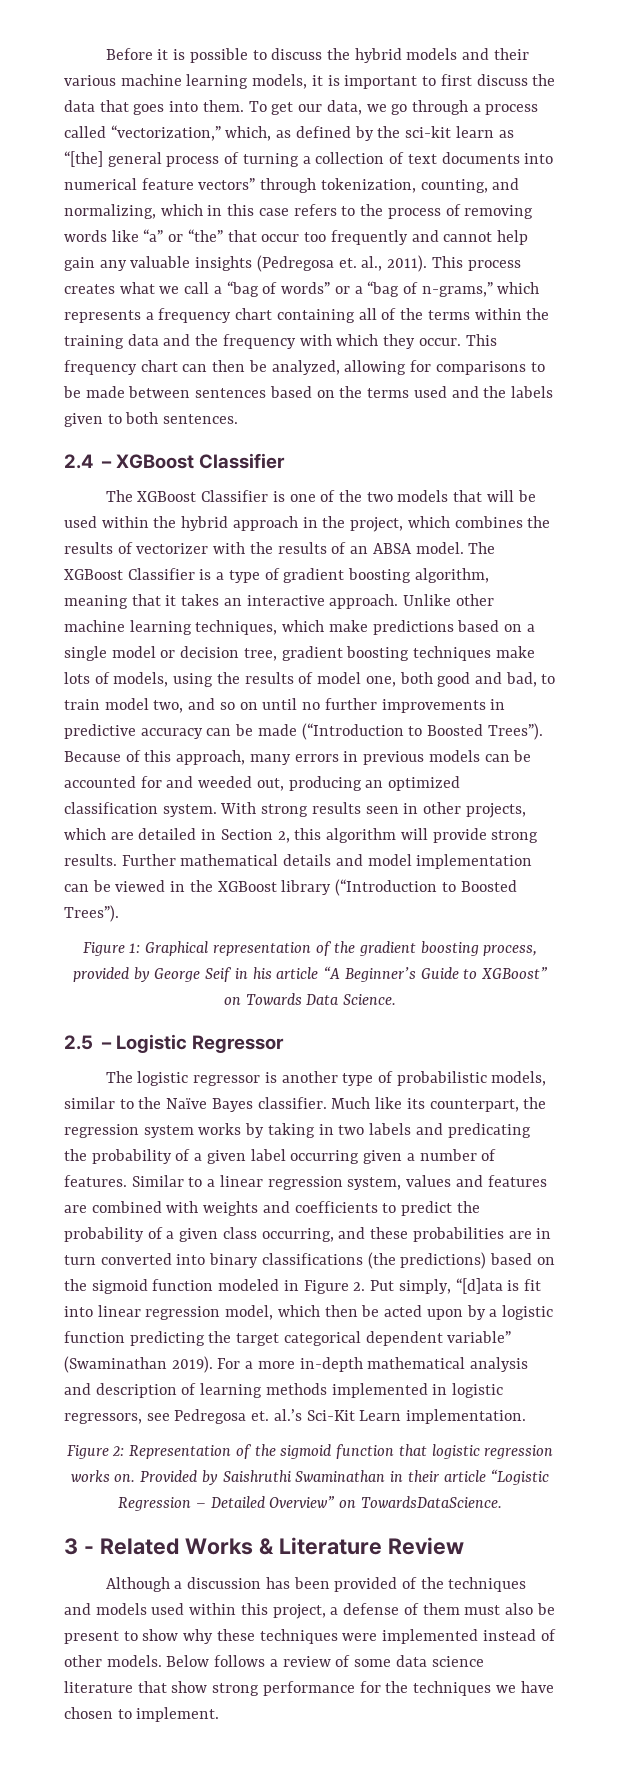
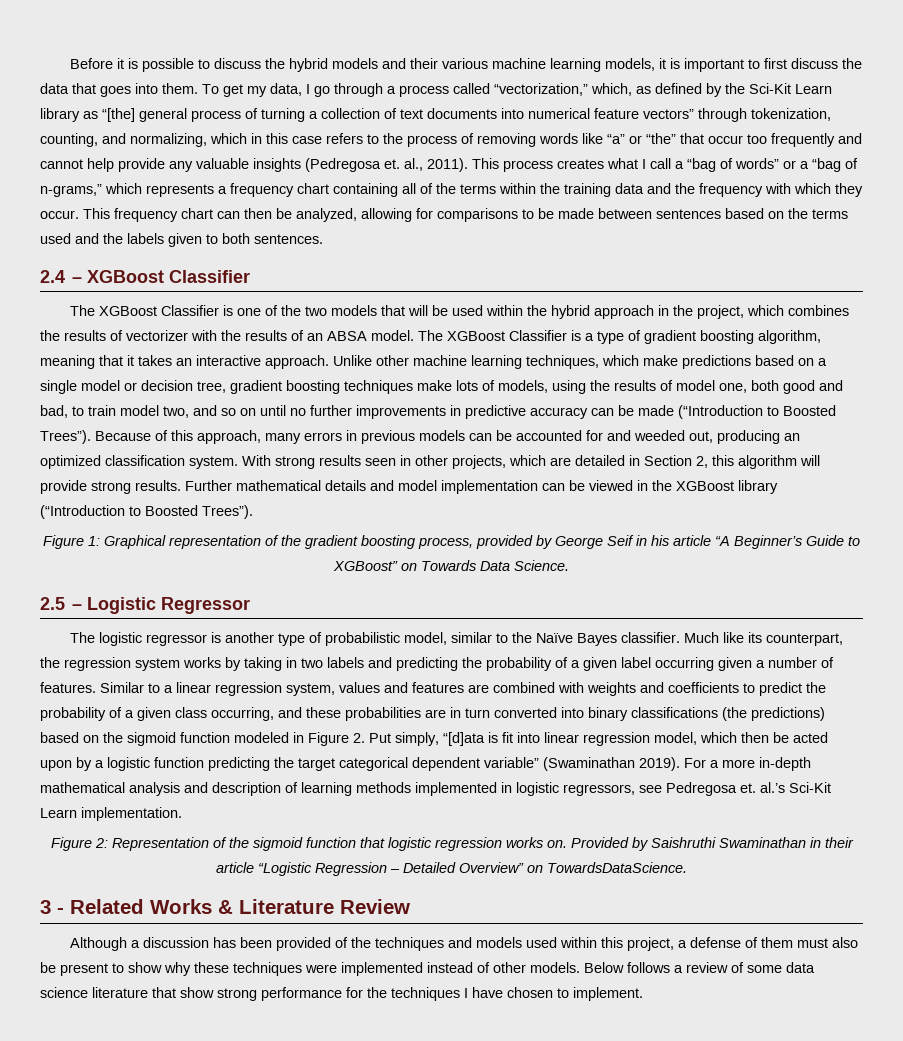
- To get our data, we go through a process called “vectorization,” which, as defined by the sci-kit learn as “[the] general process of turning a collection of text documents into numerical feature vectors” through tokenization, counting, and normalizing, which in this case refers to the process of removing words like “a” or “the” that occur too frequently and cannot help gain any valuable insights (Pedregosa et. al., 2011).
+ To get my data, I go through a process called “vectorization,” which, as defined by the Sci-Kit Learn library as “[the] general process of turning a collection of text documents into numerical feature vectors” through tokenization, counting, and normalizing, which in this case refers to the process of removing words like “a” or “the” that occur too frequently and cannot help provide any valuable insights (Pedregosa et. al., 2011).
- This process creates what we call a “bag of words” or a “bag of n-grams,” which represents a frequency chart containing all of the terms within the training data and the frequency with which they occur.
+ This process creates what I call a “bag of words” or a “bag of n-grams,” which represents a frequency chart containing all of the terms within the training data and the frequency with which they occur.
- The logistic regressor is another type of probabilistic models, similar to the Naïve Bayes classifier.
+ The logistic regressor is another type of probabilistic model, similar to the Naïve Bayes classifier.
- Much like its counterpart, the regression system works by taking in two labels and predicating the probability of a given label occurring given a number of features.
+ Much like its counterpart, the regression system works by taking in two labels and predicting the probability of a given label occurring given a number of features.
- Below follows a review of some data science literature that show strong performance for the techniques we have chosen to implement.
+ Below follows a review of some data science literature that show strong performance for the techniques I have chosen to implement.

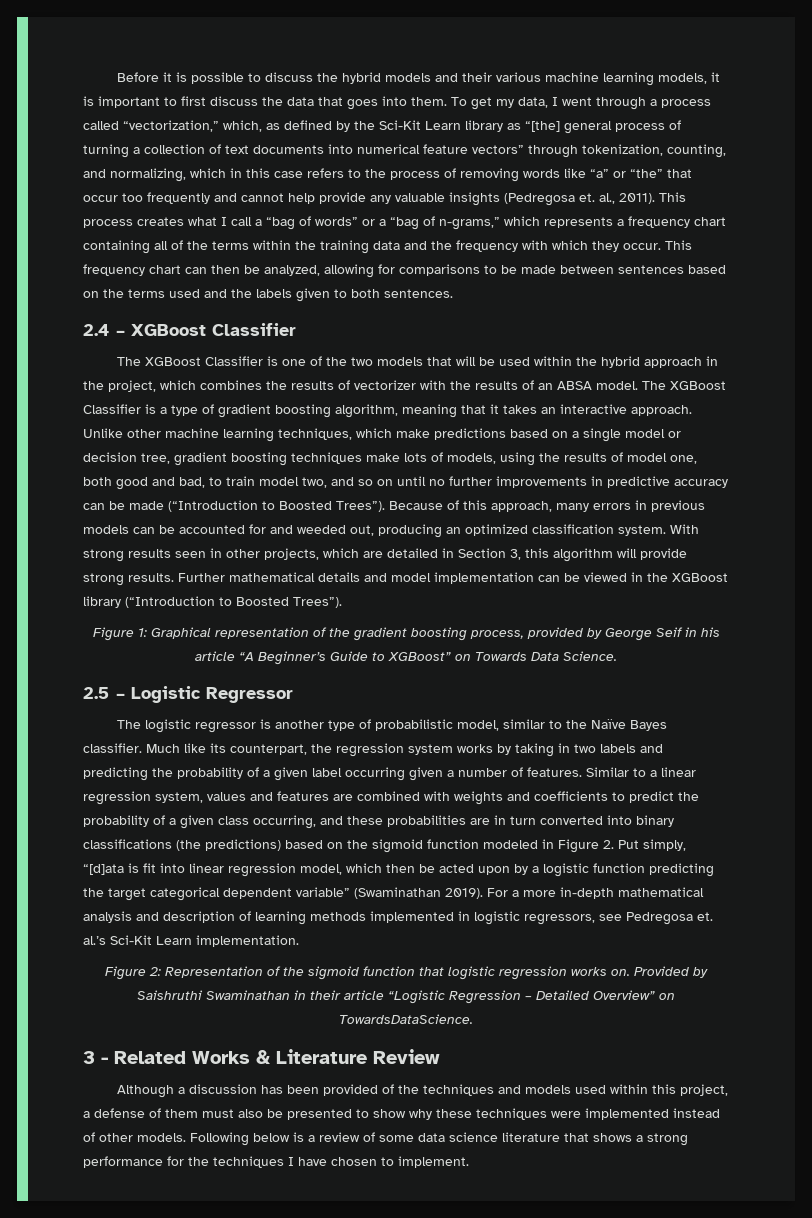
- To get my data, I go through a process called “vectorization,” which, as defined by the Sci-Kit Learn library as “[the] general process of turning a collection of text documents into numerical feature vectors” through tokenization, counting, and normalizing, which in this case refers to the process of removing words like “a” or “the” that occur too frequently and cannot help provide any valuable insights (Pedregosa et. al., 2011).
+ To get my data, I went through a process called “vectorization,” which, as defined by the Sci-Kit Learn library as “[the] general process of turning a collection of text documents into numerical feature vectors” through tokenization, counting, and normalizing, which in this case refers to the process of removing words like “a” or “the” that occur too frequently and cannot help provide any valuable insights (Pedregosa et. al., 2011).
- With strong results seen in other projects, which are detailed in Section 2, this algorithm will provide strong results.
+ With strong results seen in other projects, which are detailed in Section 3, this algorithm will provide strong results.
- Although a discussion has been provided of the techniques and models used within this project, a defense of them must also be present to show why these techniques were implemented instead of other models.
+ Although a discussion has been provided of the techniques and models used within this project, a defense of them must also be presented to show why these techniques were implemented instead of other models.
- Below follows a review of some data science literature that show strong performance for the techniques I have chosen to implement.
+ Following below is a review of some data science literature that shows a strong performance for the techniques I have chosen to implement.

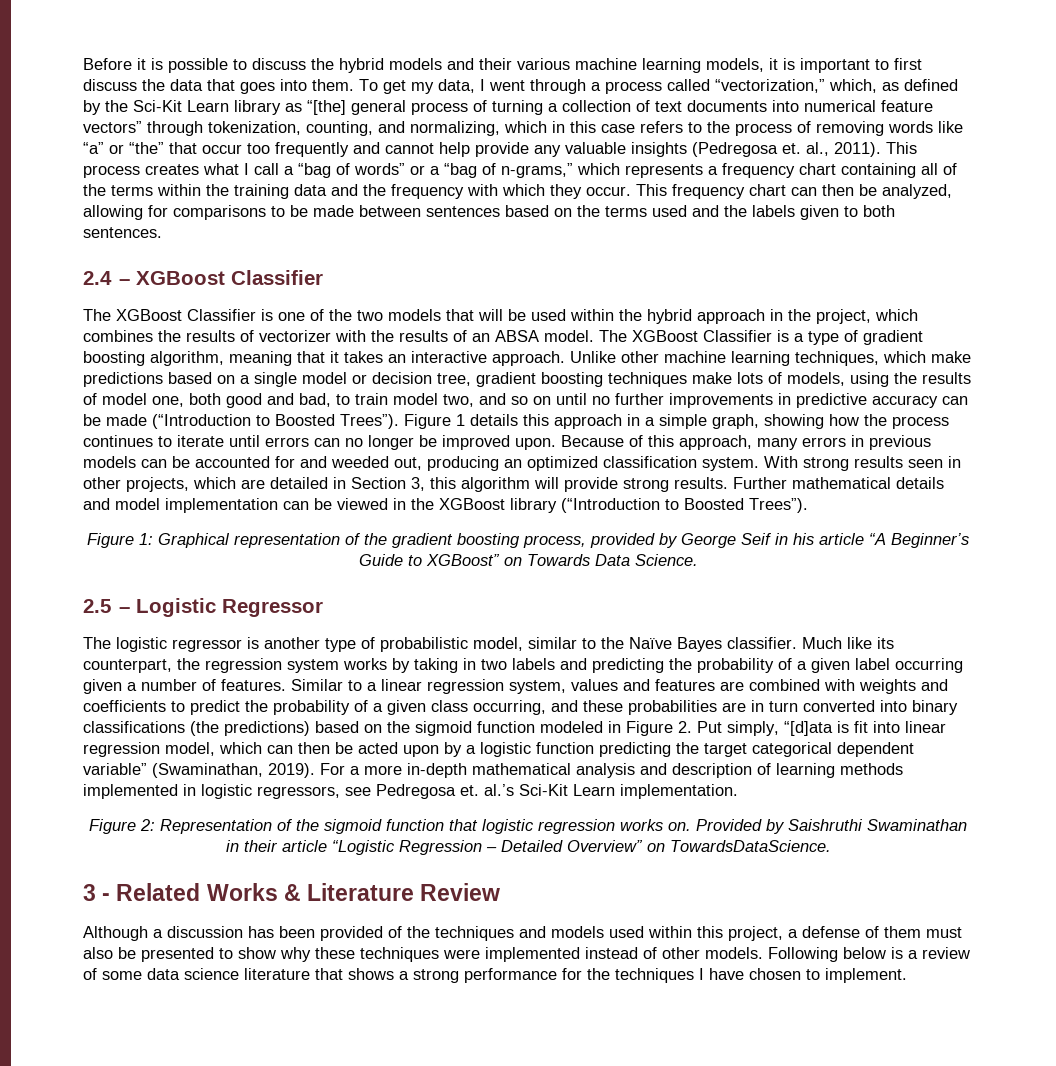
+ Figure 1 details this approach in a simple graph, showing how the process continues to iterate until errors can no longer be improved upon.
- Similar to a linear regression system, values and features are combined with weights and coefficients to predict the probability of a given class occurring, and these probabilities are in turn converted into binary classifications (the predictions) based on the sigmoid function modeled in Figure 2. Put simply, “[d]ata is fit into linear regression model, which then be acted upon by a logistic function predicting the target categorical dependent variable” (Swaminathan 2019).
+ Similar to a linear regression system, values and features are combined with weights and coefficients to predict the probability of a given class occurring, and these probabilities are in turn converted into binary classifications (the predictions) based on the sigmoid function modeled in Figure 2. Put simply, “[d]ata is fit into linear regression model, which can then be acted upon by a logistic function predicting the target categorical dependent variable” (Swaminathan, 2019).

